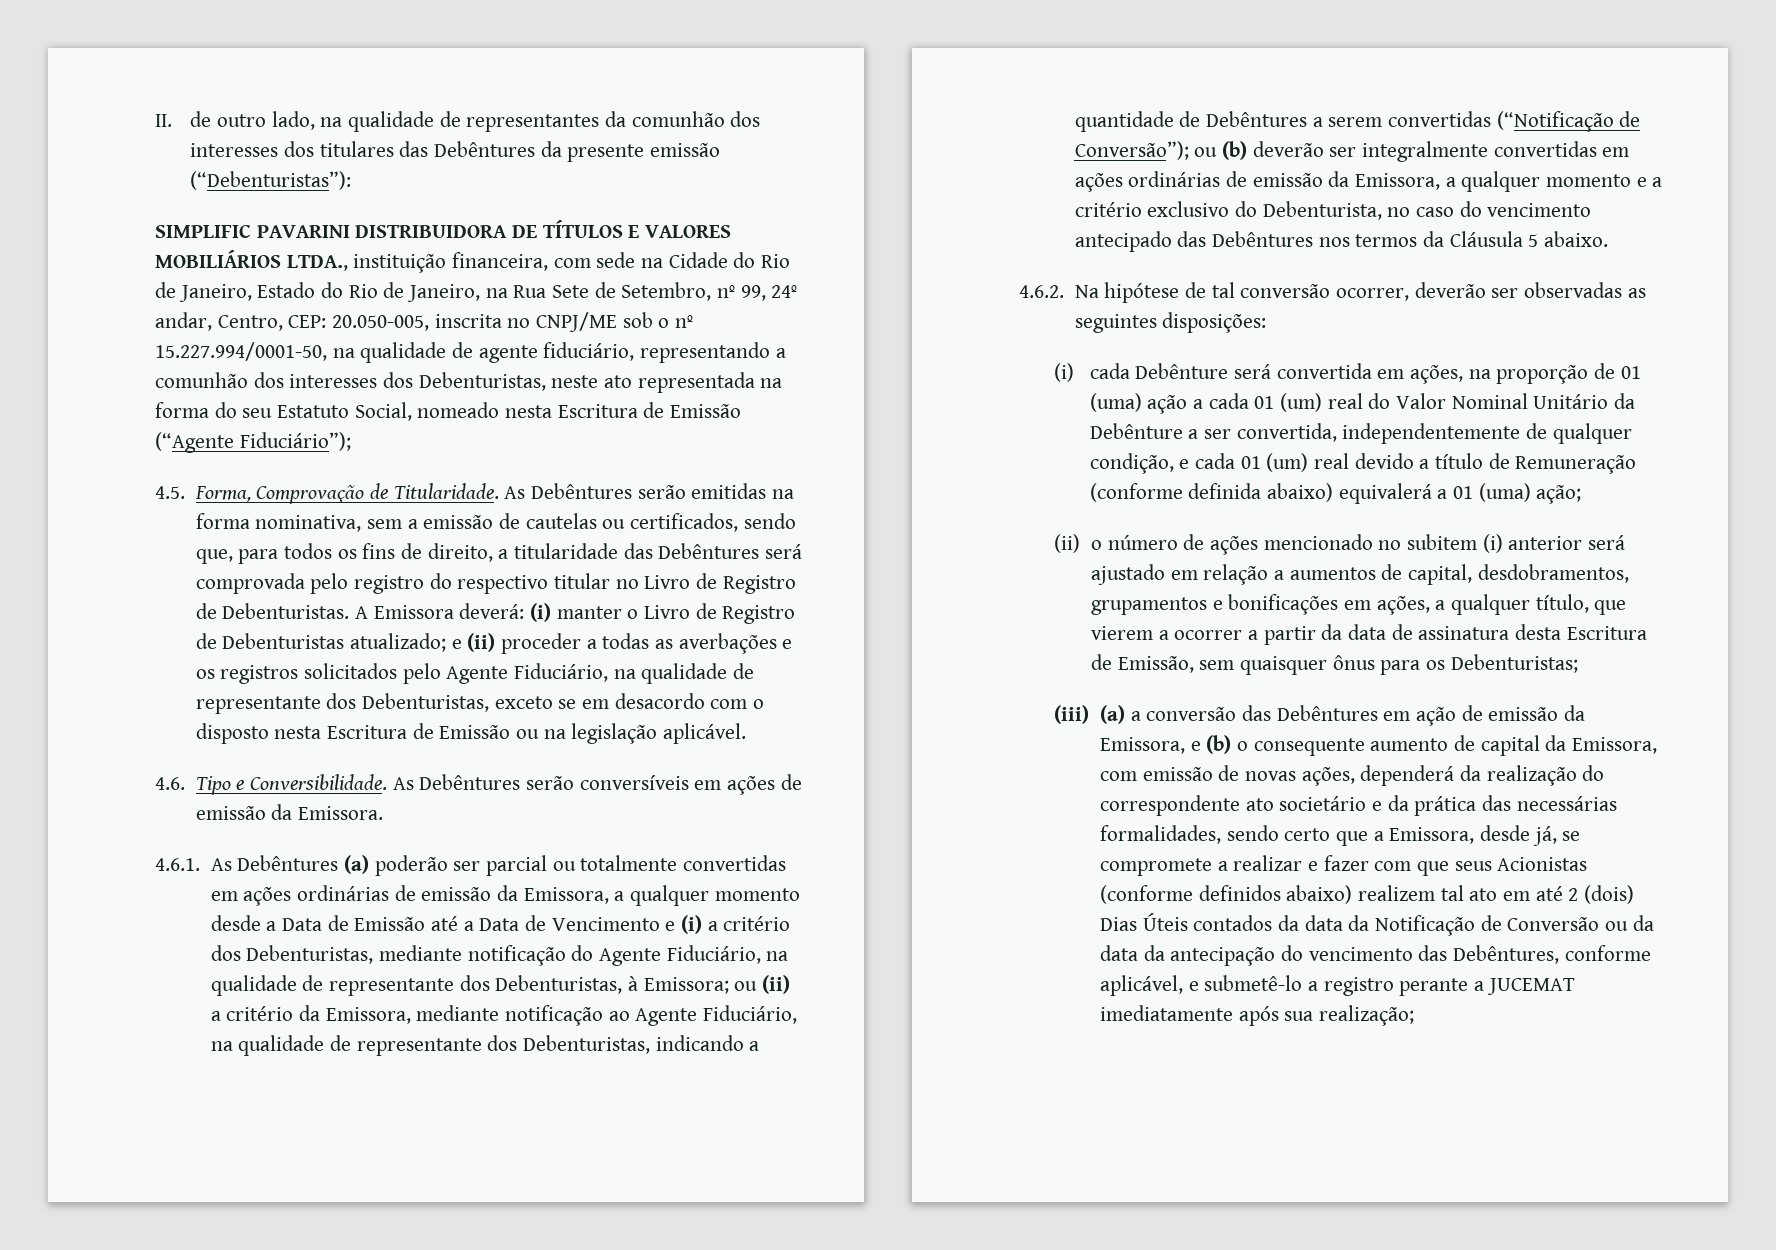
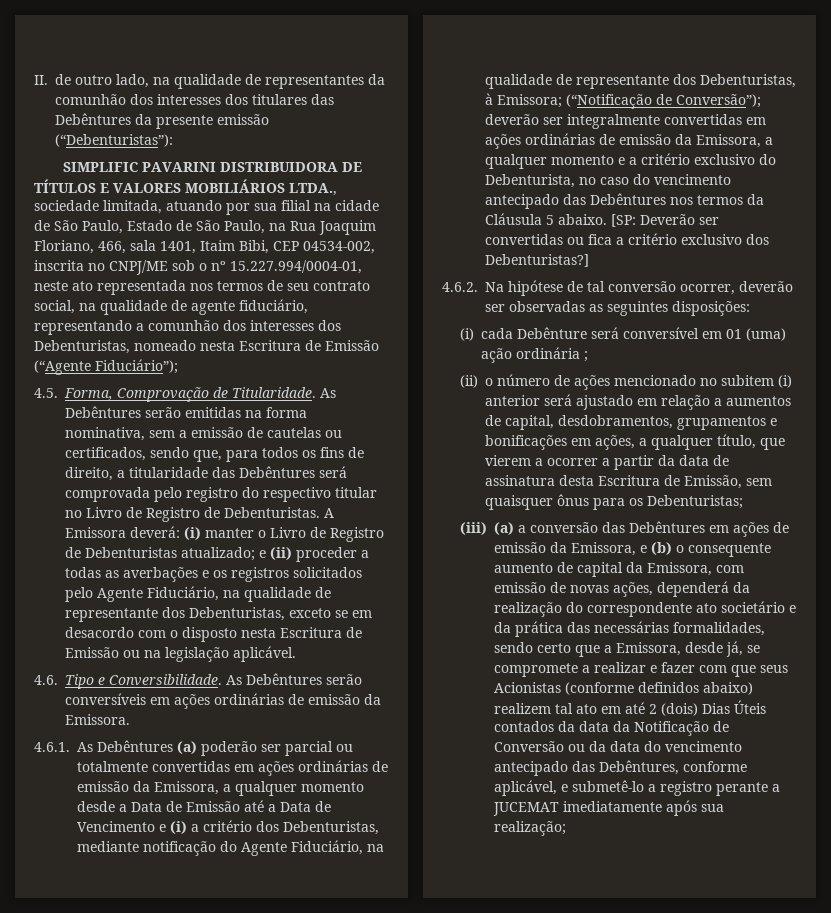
- SIMPLIFIC PAVARINI DISTRIBUIDORA DE TÍTULOS E VALORES MOBILIÁRIOS LTDA., instituição financeira, com sede na Cidade do Rio de Janeiro, Estado do Rio de Janeiro, na Rua Sete de Setembro, nº 99, 24º andar, Centro, CEP: 20.050-005, inscrita no CNPJ/ME sob o nº 15.227.994/0001-50, na qualidade de agente fiduciário, representando a comunhão dos interesses dos Debenturistas, neste ato representada na forma do seu Estatuto Social, nomeado nesta Escritura de Emissão (“Agente Fiduciário”);
+ SIMPLIFIC PAVARINI DISTRIBUIDORA DE TÍTULOS E VALORES MOBILIÁRIOS LTDA., sociedade limitada, atuando por sua filial na cidade de São Paulo, Estado de São Paulo, na Rua Joaquim Floriano, 466, sala 1401, Itaim Bibi, CEP 04534-002, inscrita no CNPJ/ME sob o nº 15.227.994/0004-01, neste ato representada nos termos de seu contrato social, na qualidade de agente fiduciário, representando a comunhão dos interesses dos Debenturistas, nomeado nesta Escritura de Emissão (“Agente Fiduciário”);
- As Debêntures serão conversíveis em ações de emissão da Emissora.
+ As Debêntures serão conversíveis em ações ordinárias de emissão da Emissora.
- ou (ii) a critério da Emissora, mediante notificação ao Agente Fiduciário, na qualidade de representante dos Debenturistas, indicando a quantidade de Debêntures a serem convertidas (“Notificação de Conversão”);
+ (“Notificação de Conversão”);
- ou (b) deverão ser integralmente convertidas em ações ordinárias de emissão da Emissora, a qualquer momento e a critério exclusivo do Debenturista, no caso do vencimento antecipado das Debêntures nos termos da Cláusula 5 abaixo.
+ deverão ser integralmente convertidas em ações ordinárias de emissão da Emissora, a qualquer momento e a critério exclusivo do Debenturista, no caso do vencimento antecipado das Debêntures nos termos da Cláusula 5 abaixo. [SP: Deverão ser convertidas ou fica a critério exclusivo dos Debenturistas?]
- (i) cada Debênture será convertida em ações, na proporção de 01 (uma) ação a cada 01 (um) real do Valor Nominal Unitário da Debênture a ser convertida, independentemente de qualquer condição, e cada 01 (um) real devido a título de Remuneração (conforme definida abaixo) equivalerá a 01 (uma) ação;
+ (i) cada Debênture será conversível em 01 (uma) ação ordinária ;
- (iii) (a) a conversão das Debêntures em ação de emissão da Emissora, e (b) o consequente aumento de capital da Emissora, com emissão de novas ações, dependerá da realização do correspondente ato societário e da prática das necessárias formalidades, sendo certo que a Emissora, desde já, se compromete a realizar e fazer com que seus Acionistas (conforme definidos abaixo) realizem tal ato em até 2 (dois) Dias Úteis contados da data da Notificação de Conversão ou da data da antecipação do vencimento das Debêntures, conforme aplicável, e submetê-lo a registro perante a JUCEMAT imediatamente após sua realização;
+ (iii) (a) a conversão das Debêntures em ações de emissão da Emissora, e (b) o consequente aumento de capital da Emissora, com emissão de novas ações, dependerá da realização do correspondente ato societário e da prática das necessárias formalidades, sendo certo que a Emissora, desde já, se compromete a realizar e fazer com que seus Acionistas (conforme definidos abaixo) realizem tal ato em até 2 (dois) Dias Úteis contados da data da Notificação de Conversão ou da data do vencimento antecipado das Debêntures, conforme aplicável, e submetê-lo a registro perante a JUCEMAT imediatamente após sua realização;

